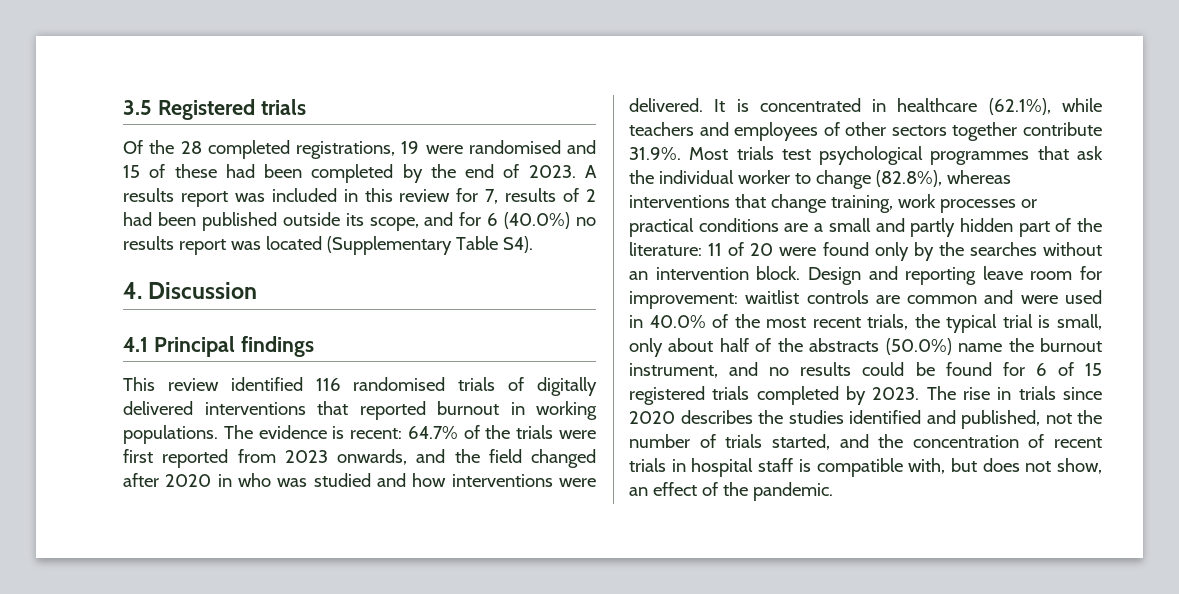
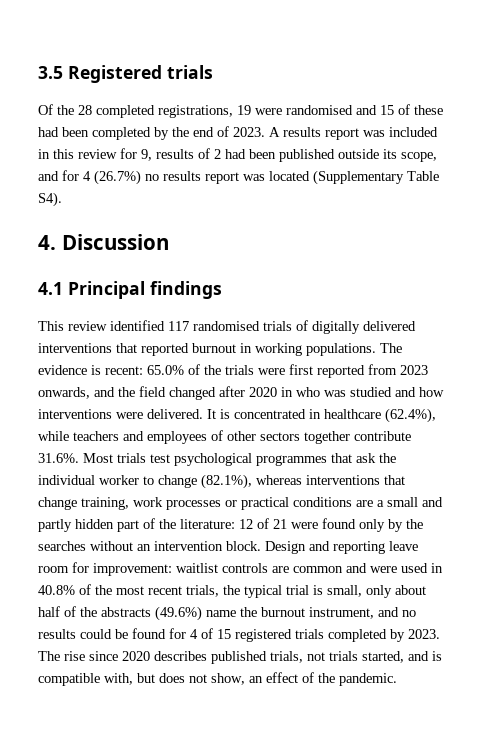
- A results report was included in this review for 7, results of 2 had been published outside its scope, and for 6 (40.0%) no results report was located (Supplementary Table S4).
+ A results report was included in this review for 9, results of 2 had been published outside its scope, and for 4 (26.7%) no results report was located (Supplementary Table S4).
- This review identified 116 randomised trials of digitally delivered interventions that reported burnout in working populations.
+ This review identified 117 randomised trials of digitally delivered interventions that reported burnout in working populations.
- The evidence is recent: 64.7% of the trials were first reported from 2023 onwards, and the field changed after 2020 in who was studied and how interventions were delivered.
+ The evidence is recent: 65.0% of the trials were first reported from 2023 onwards, and the field changed after 2020 in who was studied and how interventions were delivered.
- It is concentrated in healthcare (62.1%), while teachers and employees of other sectors together contribute 31.9%. Most trials test psychological programmes that ask the individual worker to change (82.8%), whereas interventions that change training, work processes or practical conditions are a small and partly hidden part of the literature: 11 of 20 were found only by the searches without an intervention block.
+ It is concentrated in healthcare (62.4%), while teachers and employees of other sectors together contribute 31.6%. Most trials test psychological programmes that ask the individual worker to change (82.1%), whereas interventions that change training, work processes or practical conditions are a small and partly hidden part of the literature: 12 of 21 were found only by the searches without an intervention block.
- Design and reporting leave room for improvement: waitlist controls are common and were used in 40.0% of the most recent trials, the typical trial is small, only about half of the abstracts (50.0%) name the burnout instrument, and no results could be found for 6 of 15 registered trials completed by 2023.
+ Design and reporting leave room for improvement: waitlist controls are common and were used in 40.8% of the most recent trials, the typical trial is small, only about half of the abstracts (49.6%) name the burnout instrument, and no results could be found for 4 of 15 registered trials completed by 2023.
- The rise in trials since 2020 describes the studies identified and published, not the number of trials started, and the concentration of recent trials in hospital staff is compatible with, but does not show, an effect of the pandemic.
+ The rise since 2020 describes published trials, not trials started, and is compatible with, but does not show, an effect of the pandemic.

